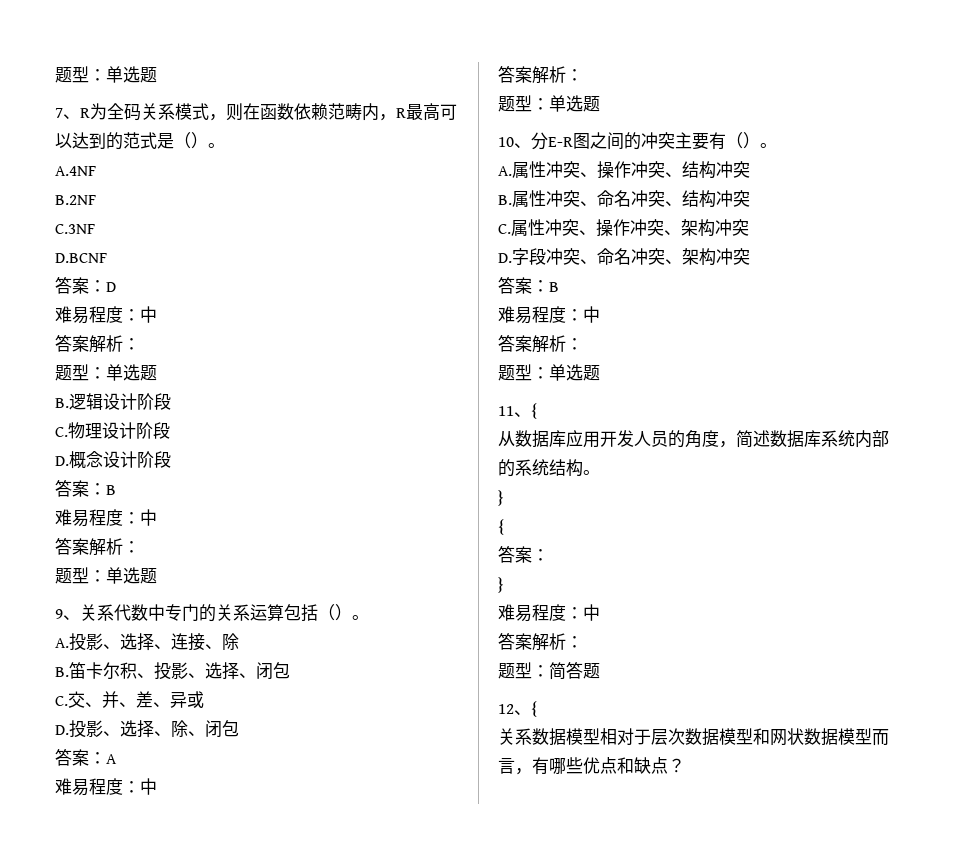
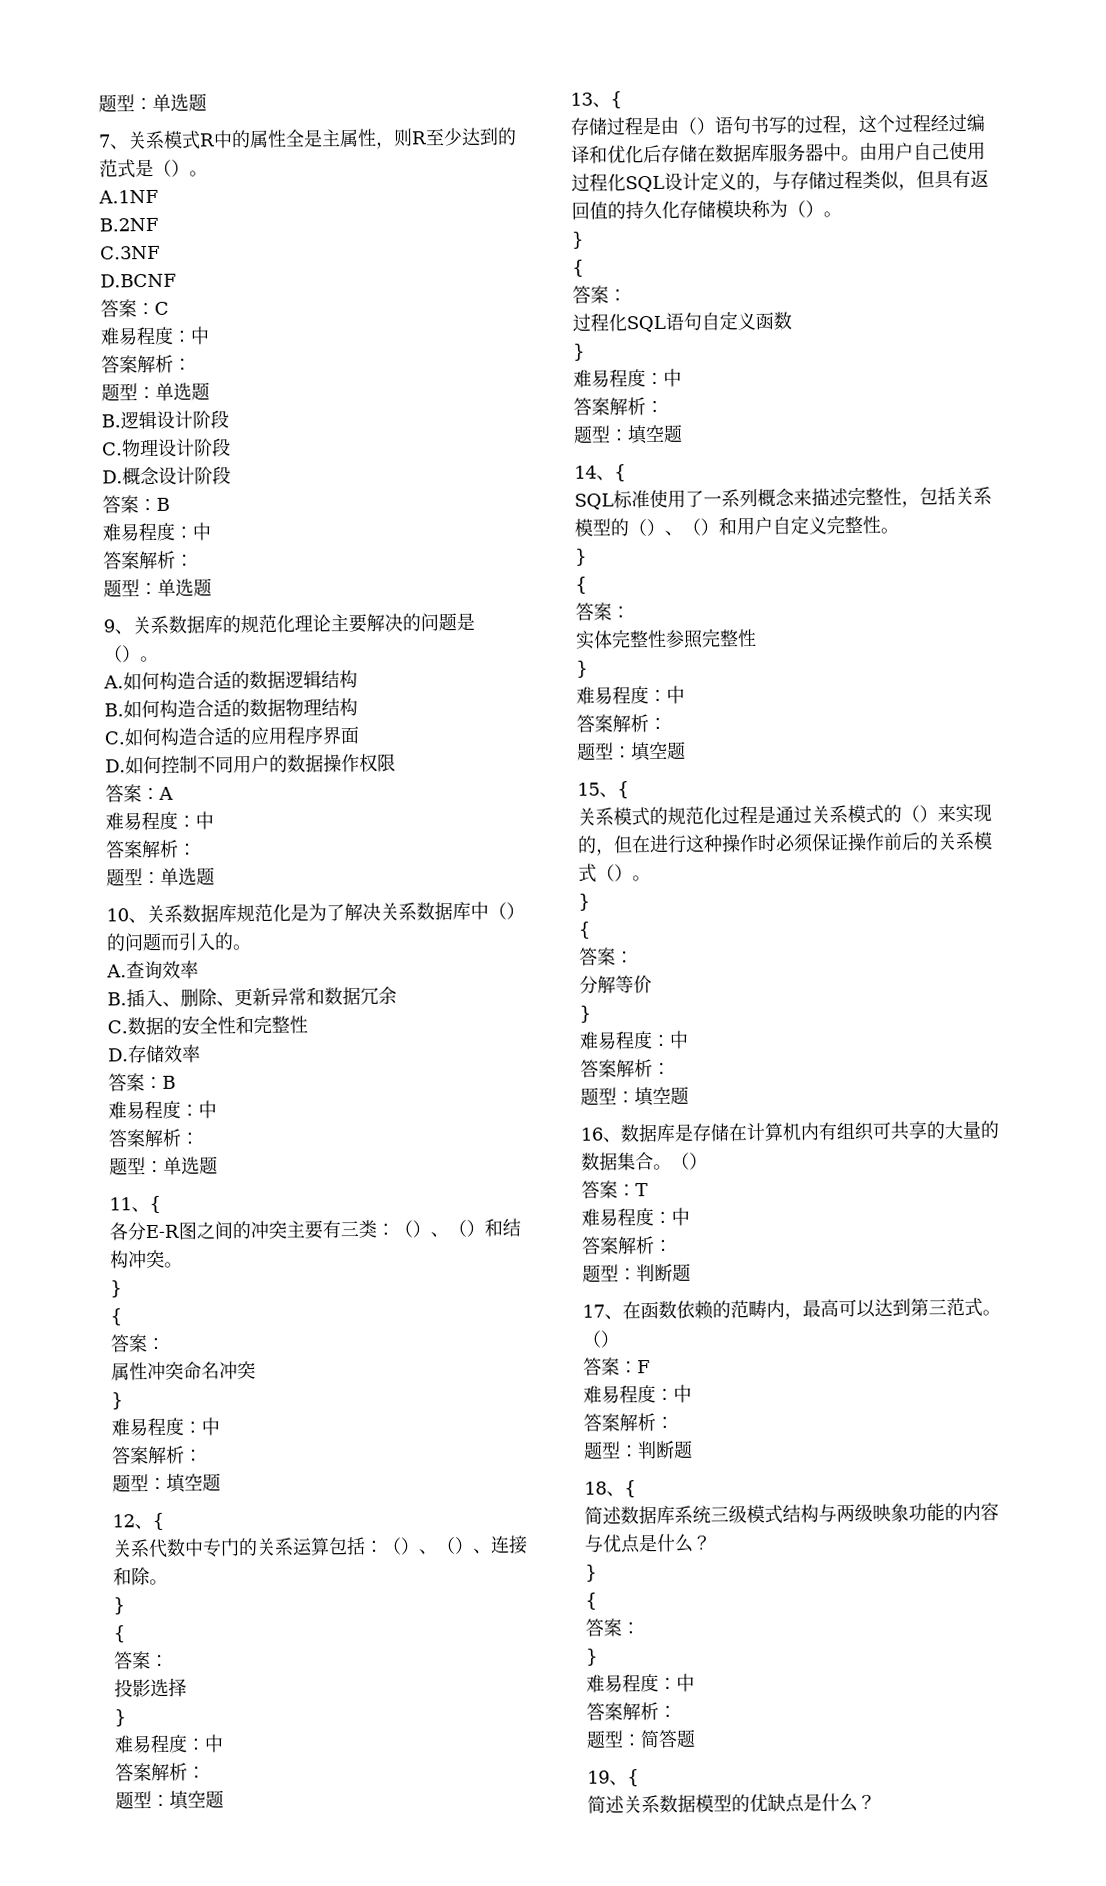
- 7、R为全码关系模式，则在函数依赖范畴内，R最高可以达到的范式是（）。
+ 7、关系模式R中的属性全是主属性，则R至少达到的范式是（）。
- A.4NF
+ A.1NF
- 答案：D
+ 答案：C
- 9、关系代数中专门的关系运算包括（）。
- A.投影、选择、连接、除
- B.笛卡尔积、投影、选择、闭包
- C.交、并、差、异或
- D.投影、选择、除、闭包
+ 9、关系数据库的规范化理论主要解决的问题是（）。
+ A.如何构造合适的数据逻辑结构
+ B.如何构造合适的数据物理结构
+ C.如何构造合适的应用程序界面
+ D.如何控制不同用户的数据操作权限
- 10、分E-R图之间的冲突主要有（）。
- A.属性冲突、操作冲突、结构冲突
- B.属性冲突、命名冲突、结构冲突
- C.属性冲突、操作冲突、架构冲突
- D.字段冲突、命名冲突、架构冲突
+ 10、关系数据库规范化是为了解决关系数据库中（）的问题而引入的。
+ A.查询效率
+ B.插入、删除、更新异常和数据冗余
+ C.数据的安全性和完整性
+ D.存储效率
- 从数据库应用开发人员的角度，简述数据库系统内部的系统结构。
+ 各分E-R图之间的冲突主要有三类：（）、（）和结构冲突。
+ }
+ {
+ 答案：
+ 属性冲突命名冲突
+ }
+ 难易程度：中
+ 答案解析：
+ 题型：填空题
+ 12、{
+ 关系代数中专门的关系运算包括：（）、（）、连接和除。
+ }
+ {
+ 答案：
+ 投影选择
+ }
+ 难易程度：中
+ 答案解析：
+ 题型：填空题
+ 13、{
+ 存储过程是由（）语句书写的过程，这个过程经过编译和优化后存储在数据库服务器中。由用户自己使用过程化SQL设计定义的，与存储过程类似，但具有返回值的持久化存储模块称为（）。
+ }
+ {
+ 答案：
+ 过程化SQL语句自定义函数
+ }
+ 难易程度：中
+ 答案解析：
+ 题型：填空题
+ 14、{
+ SQL标准使用了一系列概念来描述完整性，包括关系模型的（）、（）和用户自定义完整性。
+ }
+ {
+ 答案：
+ 实体完整性参照完整性
+ }
+ 难易程度：中
+ 答案解析：
+ 题型：填空题
+ 15、{
+ 关系模式的规范化过程是通过关系模式的（）来实现的，但在进行这种操作时必须保证操作前后的关系模式（）。
+ }
+ {
+ 答案：
+ 分解等价
+ }
+ 难易程度：中
+ 答案解析：
+ 题型：填空题
+ 16、数据库是存储在计算机内有组织可共享的大量的数据集合。（）
+ 答案：T
+ 难易程度：中
+ 答案解析：
+ 题型：判断题
+ 17、在函数依赖的范畴内，最高可以达到第三范式。（）
+ 答案：F
+ 难易程度：中
+ 答案解析：
+ 题型：判断题
+ 18、{
+ 简述数据库系统三级模式结构与两级映象功能的内容与优点是什么？
- 12、{
- 关系数据模型相对于层次数据模型和网状数据模型而言，有哪些优点和缺点？
+ 19、{
+ 简述关系数据模型的优缺点是什么？

